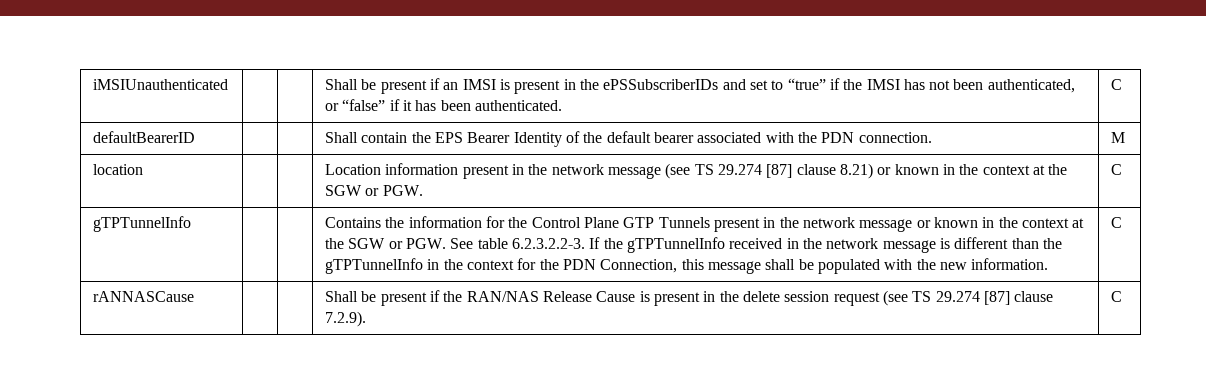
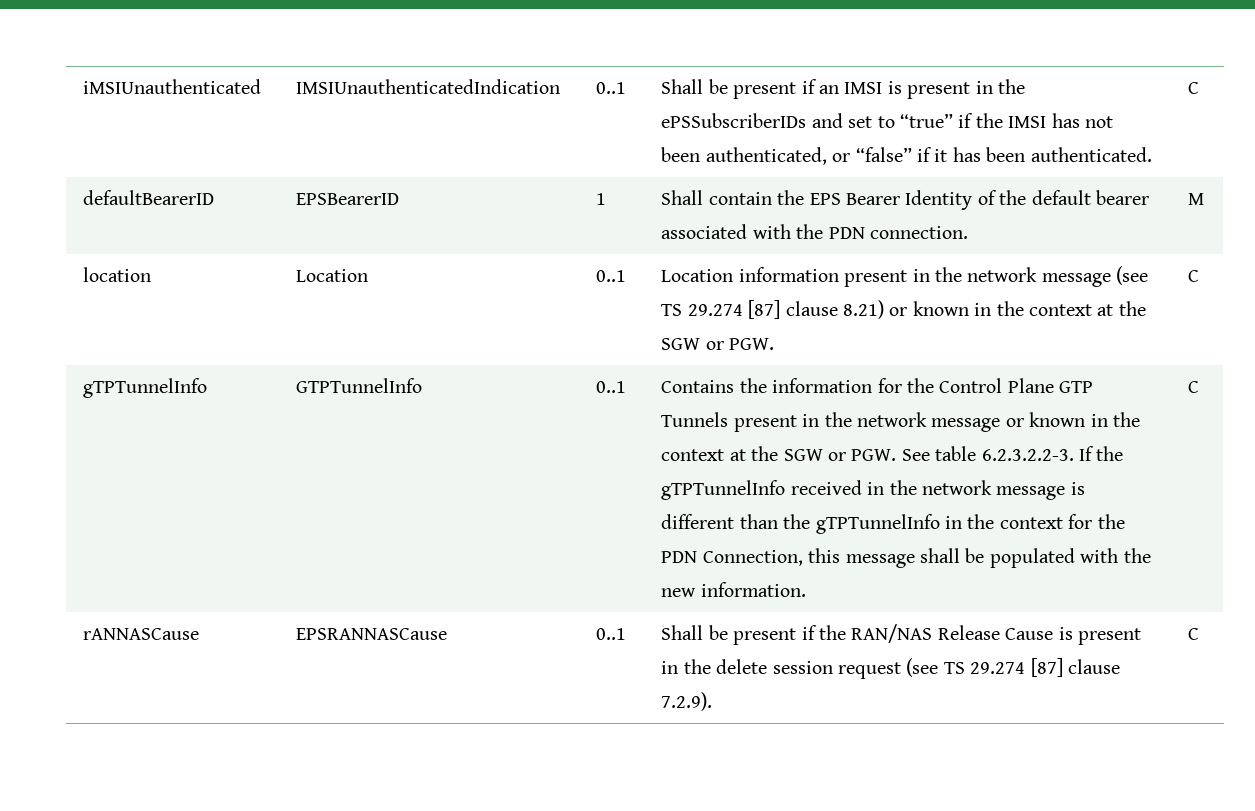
- iMSIUnauthenticated | | | Shall be present if an IMSI is present in the ePSSubscriberIDs and set to “true” if the IMSI has not been authenticated, or “false” if it has been authenticated. | C
+ iMSIUnauthenticated | IMSIUnauthenticatedIndication | 0..1 | Shall be present if an IMSI is present in the ePSSubscriberIDs and set to “true” if the IMSI has not been authenticated, or “false” if it has been authenticated. | C
- defaultBearerID | | | Shall contain the EPS Bearer Identity of the default bearer associated with the PDN connection. | M
+ defaultBearerID | EPSBearerID | 1 | Shall contain the EPS Bearer Identity of the default bearer associated with the PDN connection. | M
- location | | | Location information present in the network message (see TS 29.274 [87] clause 8.21) or known in the context at the SGW or PGW. | C
+ location | Location | 0..1 | Location information present in the network message (see TS 29.274 [87] clause 8.21) or known in the context at the SGW or PGW. | C
+ GTPTunnelInfo | 0..1
- rANNASCause | | | Shall be present if the RAN/NAS Release Cause is present in the delete session request (see TS 29.274 [87] clause 7.2.9). | C
+ rANNASCause | EPSRANNASCause | 0..1 | Shall be present if the RAN/NAS Release Cause is present in the delete session request (see TS 29.274 [87] clause 7.2.9). | C

